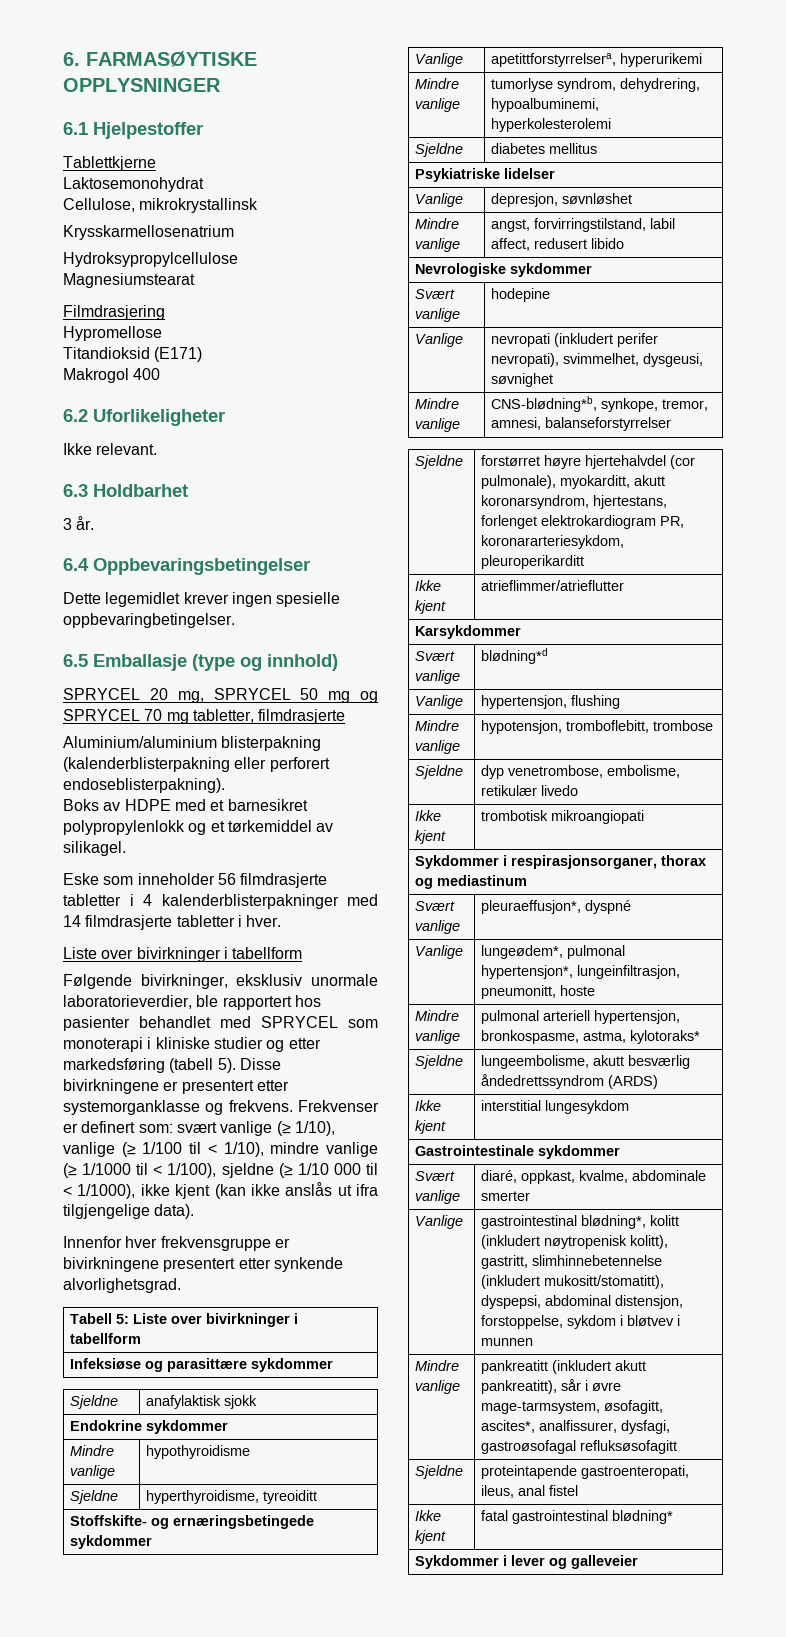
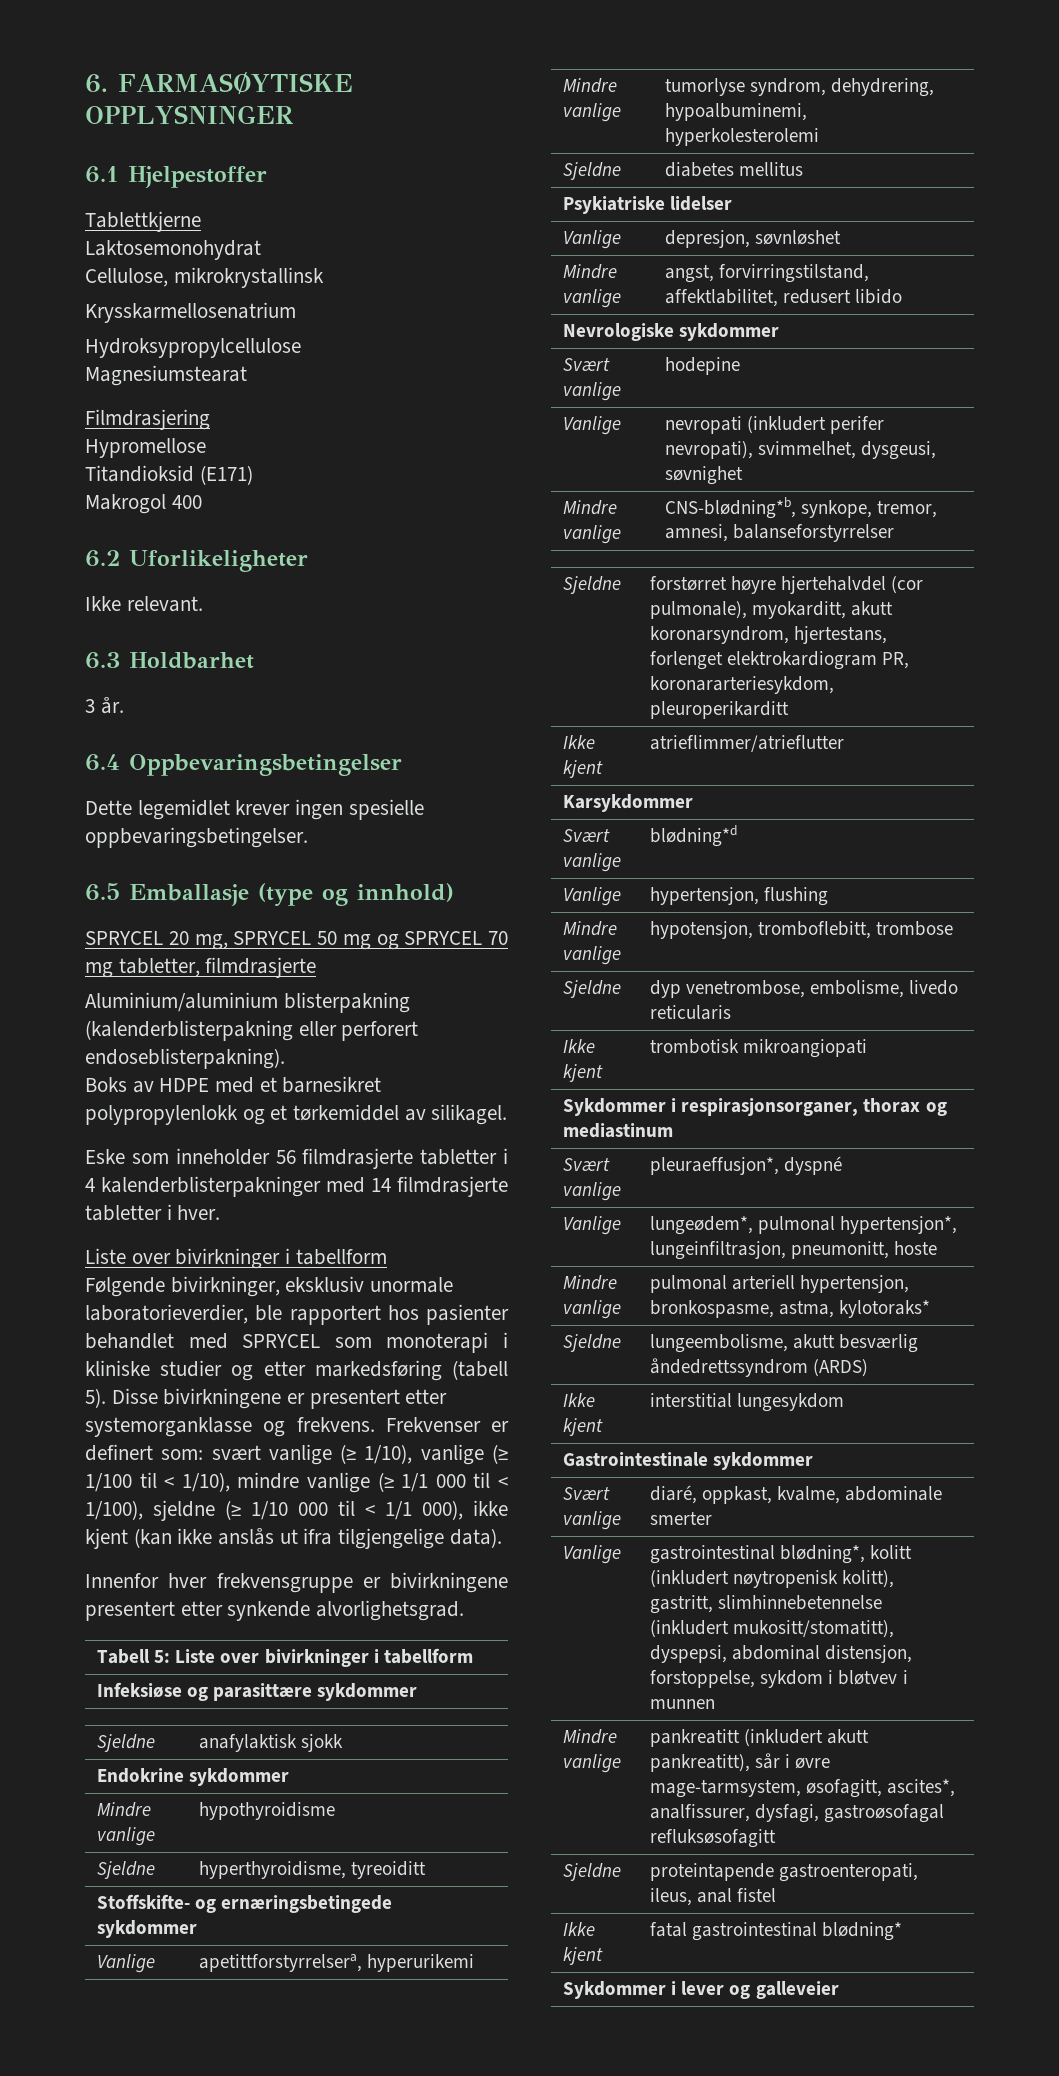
- Dette legemidlet krever ingen spesielle oppbevaringbetingelser.
+ Dette legemidlet krever ingen spesielle oppbevaringsbetingelser.
- Frekvenser er definert som: svært vanlige (≥ 1/10), vanlige (≥ 1/100 til < 1/10), mindre vanlige (≥ 1/1000 til < 1/100), sjeldne (≥ 1/10 000 til < 1/1000), ikke kjent (kan ikke anslås ut ifra tilgjengelige data).
+ Frekvenser er definert som: svært vanlige (≥ 1/10), vanlige (≥ 1/100 til < 1/10), mindre vanlige (≥ 1/1 000 til < 1/100), sjeldne (≥ 1/10 000 til < 1/1 000), ikke kjent (kan ikke anslås ut ifra tilgjengelige data).
- Mindre vanlige | angst, forvirringstilstand, labil affect, redusert libido
+ Mindre vanlige | angst, forvirringstilstand, affektlabilitet, redusert libido
- Sjeldne | dyp venetrombose, embolisme, retikulær livedo
+ Sjeldne | dyp venetrombose, embolisme, livedo reticularis

